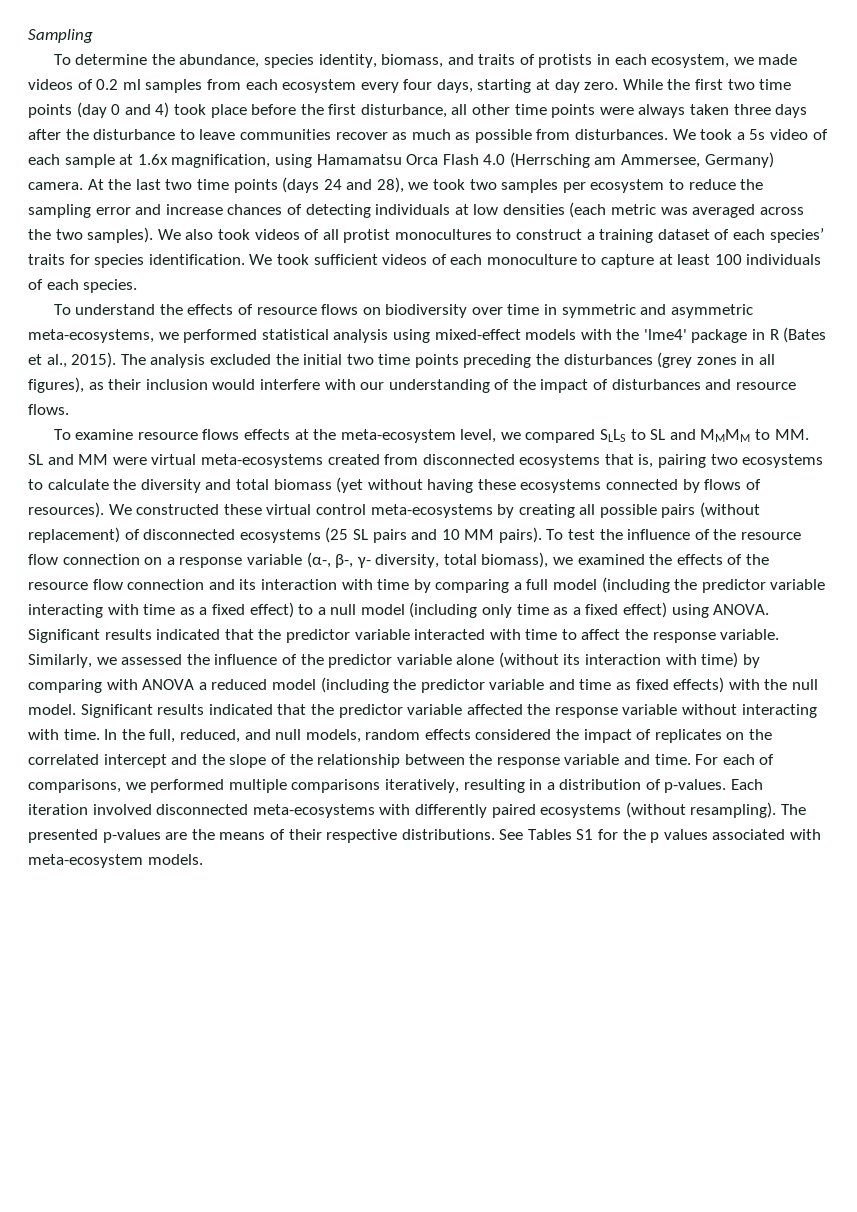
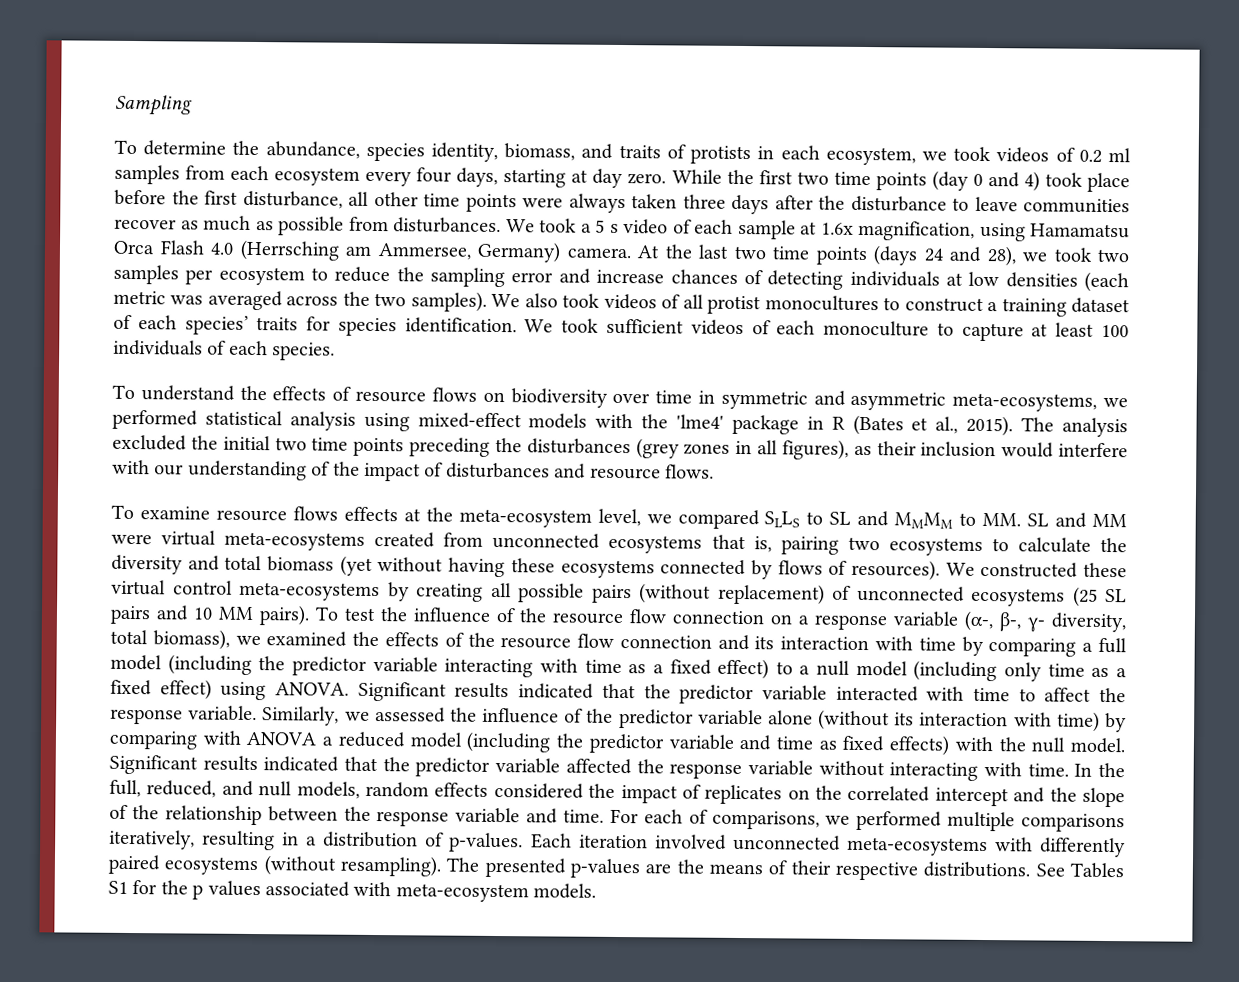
- To determine the abundance, species identity, biomass, and traits of protists in each ecosystem, we made videos of 0.2 ml samples from each ecosystem every four days, starting at day zero.
+ To determine the abundance, species identity, biomass, and traits of protists in each ecosystem, we took videos of 0.2 ml samples from each ecosystem every four days, starting at day zero.
- We took a 5s video of each sample at 1.6x magnification, using Hamamatsu Orca Flash 4.0 (Herrsching am Ammersee, Germany) camera.
+ We took a 5 s video of each sample at 1.6x magnification, using Hamamatsu Orca Flash 4.0 (Herrsching am Ammersee, Germany) camera.
- To examine resource flows effects at the meta-ecosystem level, we compared SLLS to SL and MMMM to MM. SL and MM were virtual meta-ecosystems created from disconnected ecosystems that is, pairing two ecosystems to calculate the diversity and total biomass (yet without having these ecosystems connected by flows of resources).
+ To examine resource flows effects at the meta-ecosystem level, we compared SLLS to SL and MMMM to MM. SL and MM were virtual meta-ecosystems created from unconnected ecosystems that is, pairing two ecosystems to calculate the diversity and total biomass (yet without having these ecosystems connected by flows of resources).
- We constructed these virtual control meta-ecosystems by creating all possible pairs (without replacement) of disconnected ecosystems (25 SL pairs and 10 MM pairs).
+ We constructed these virtual control meta-ecosystems by creating all possible pairs (without replacement) of unconnected ecosystems (25 SL pairs and 10 MM pairs).
- Each iteration involved disconnected meta-ecosystems with differently paired ecosystems (without resampling).
+ Each iteration involved unconnected meta-ecosystems with differently paired ecosystems (without resampling).

